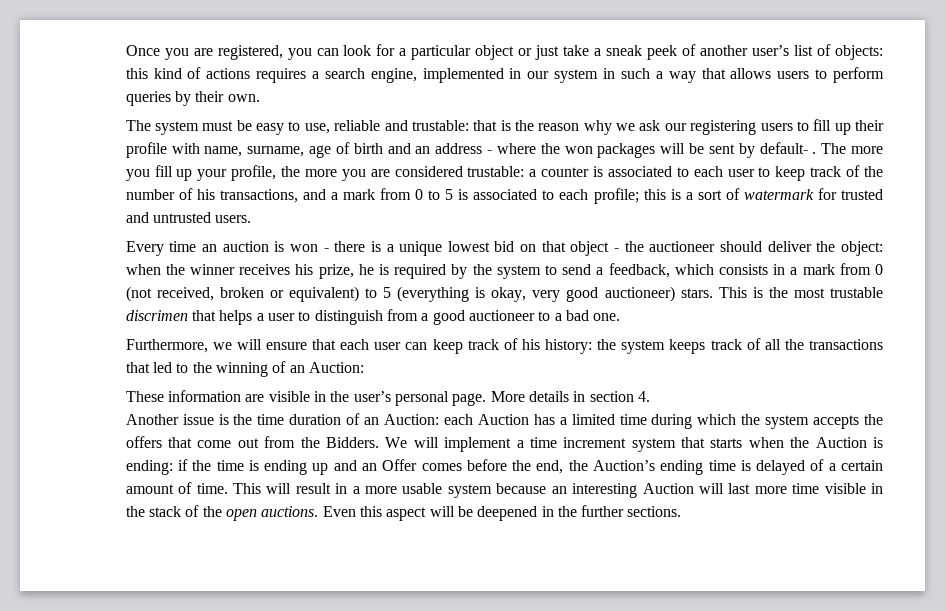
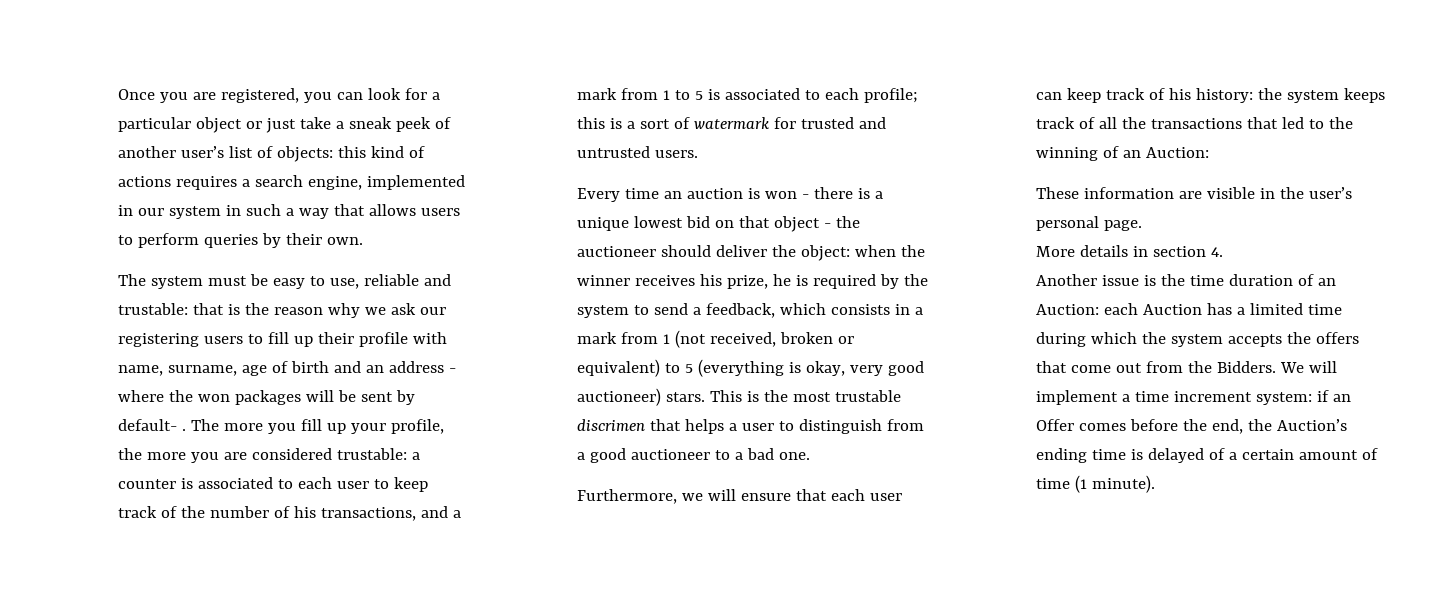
- The more you fill up your profile, the more you are considered trustable: a counter is associated to each user to keep track of the number of his transactions, and a mark from 0 to 5 is associated to each profile; this is a sort of watermark for trusted and untrusted users.
+ The more you fill up your profile, the more you are considered trustable: a counter is associated to each user to keep track of the number of his transactions, and a mark from 1 to 5 is associated to each profile; this is a sort of watermark for trusted and untrusted users.
- Every time an auction is won - there is a unique lowest bid on that object - the auctioneer should deliver the object: when the winner receives his prize, he is required by the system to send a feedback, which consists in a mark from 0 (not received, broken or equivalent) to 5 (everything is okay, very good auctioneer) stars.
+ Every time an auction is won - there is a unique lowest bid on that object - the auctioneer should deliver the object: when the winner receives his prize, he is required by the system to send a feedback, which consists in a mark from 1 (not received, broken or equivalent) to 5 (everything is okay, very good auctioneer) stars.
- These information are visible in the user’s personal page. More details in section 4.
+ These information are visible in the user’s personal page.
+ More details in section 4.
- We will implement a time increment system that starts when the Auction is ending: if the time is ending up and an Offer comes before the end, the Auction’s ending time is delayed of a certain amount of time. This will result in a more usable system because an interesting Auction will last more time visible in the stack of the open auctions. Even this aspect will be deepened in the further sections.
+ We will implement a time increment system: if an Offer comes before the end, the Auction’s ending time is delayed of a certain amount of time (1 minute).

